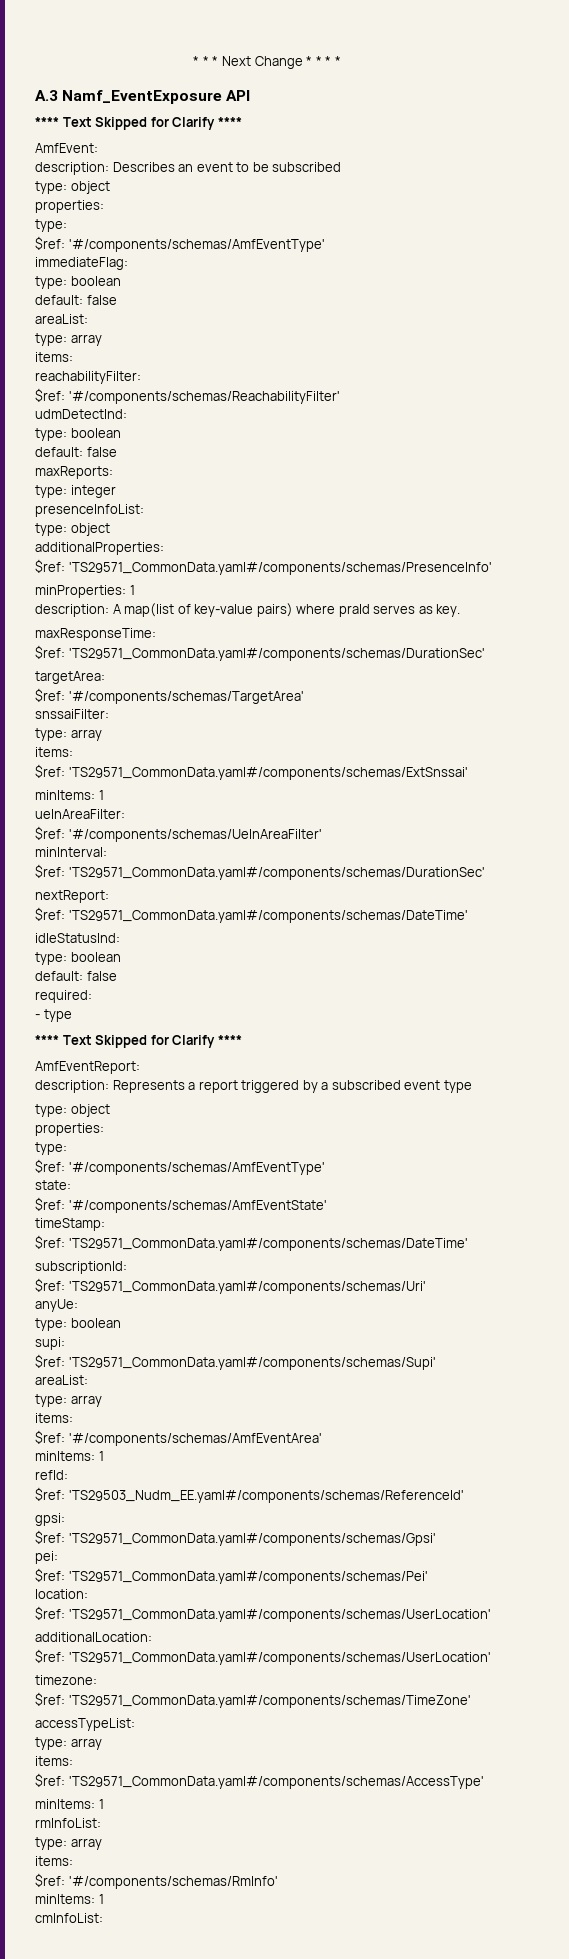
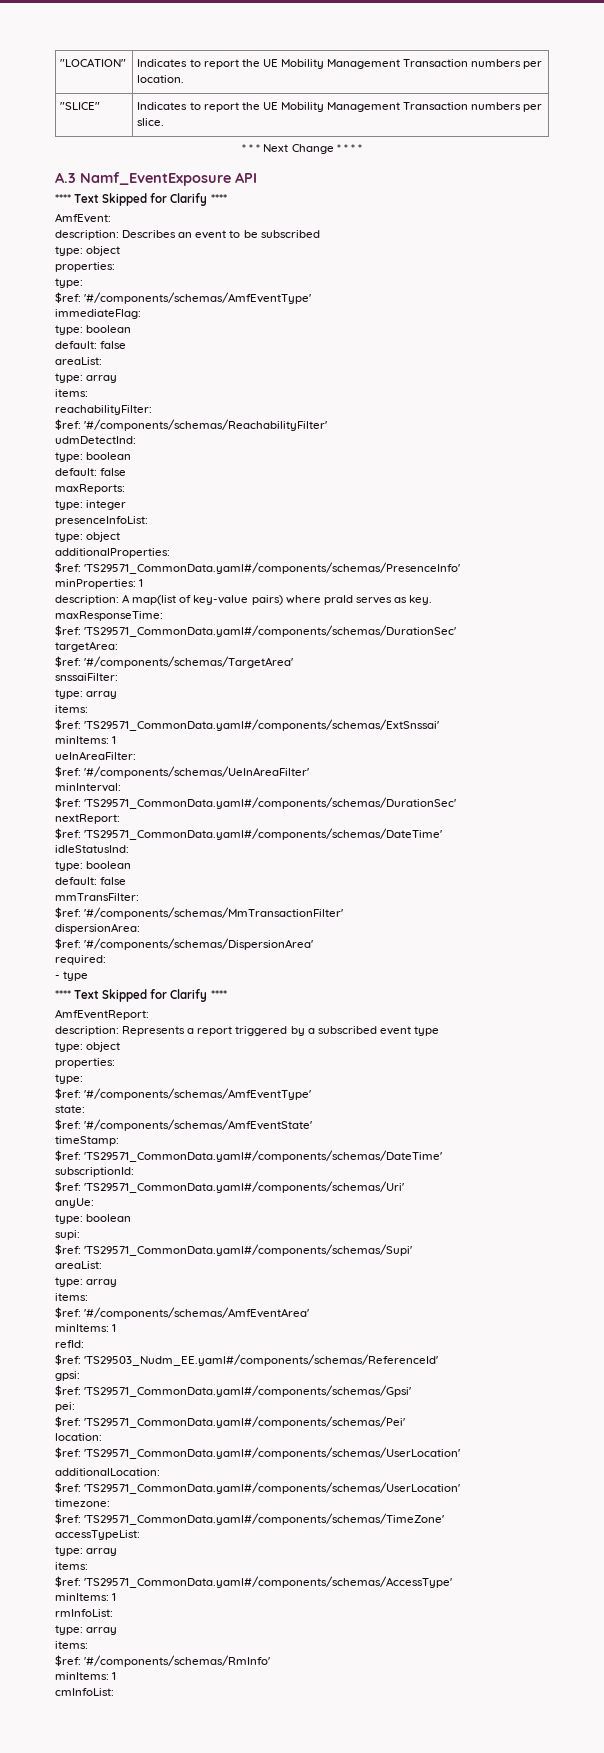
+ "LOCATION" | Indicates to report the UE Mobility Management Transaction numbers per location.
+ "SLICE" | Indicates to report the UE Mobility Management Transaction numbers per slice.
+ mmTransFilter:
+ $ref: '#/components/schemas/MmTransactionFilter'
+ dispersionArea:
+ $ref: '#/components/schemas/DispersionArea'

